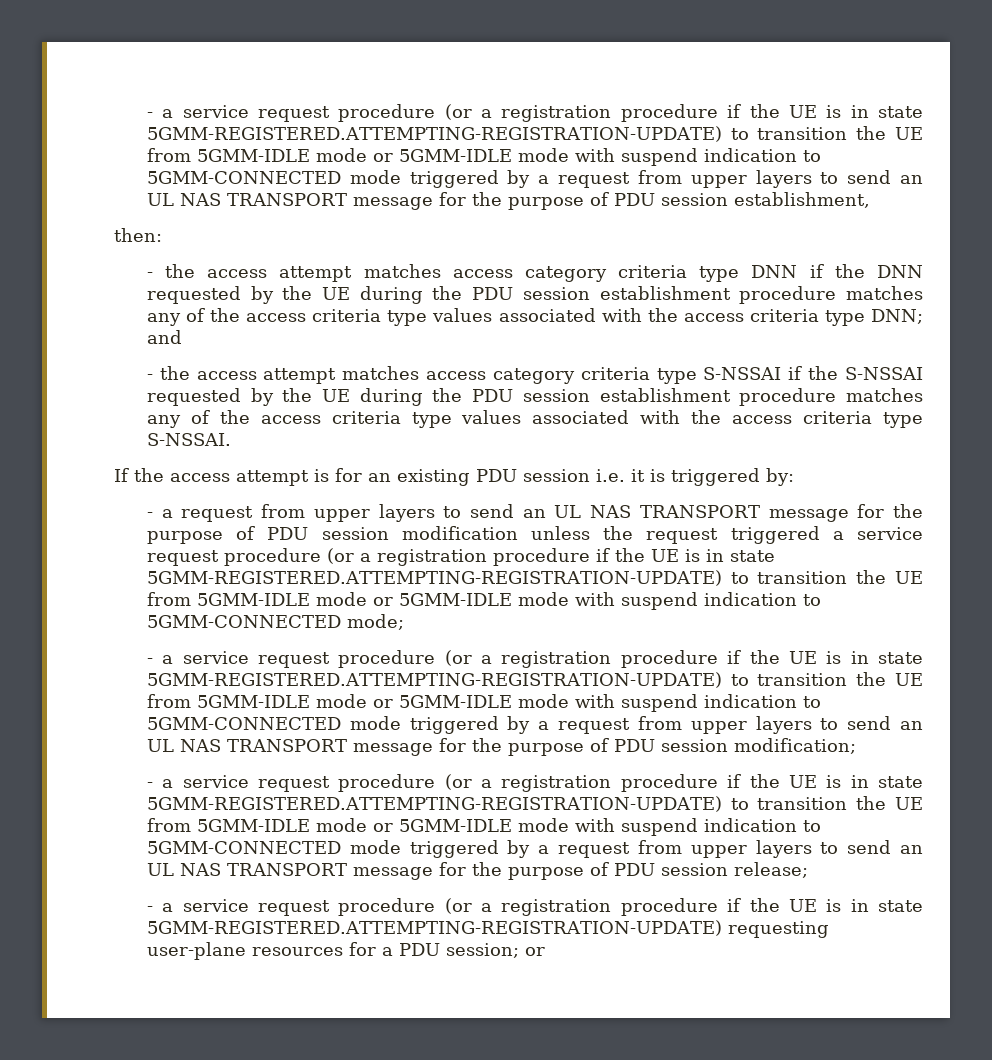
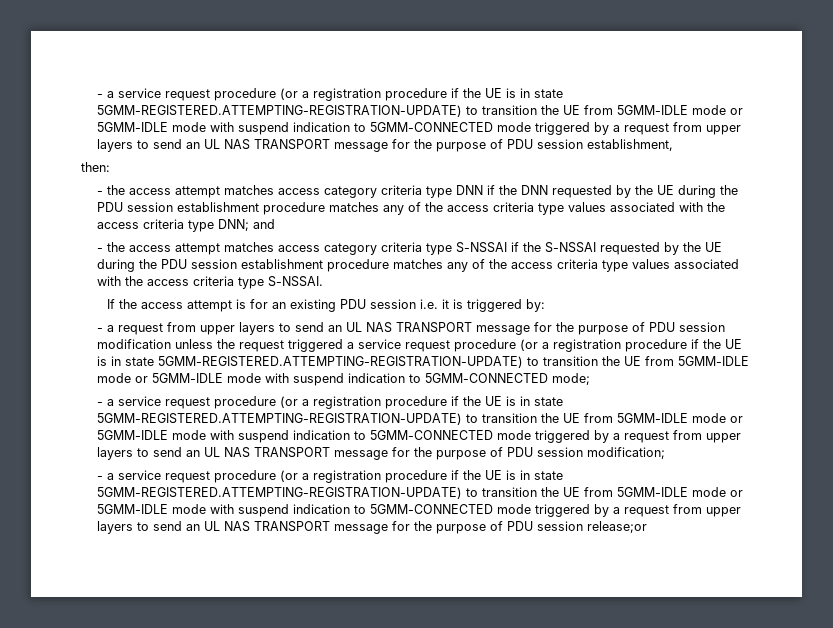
- - a service request procedure (or a registration procedure if the UE is in state 5GMM-REGISTERED.ATTEMPTING-REGISTRATION-UPDATE) to transition the UE from 5GMM-IDLE mode or 5GMM-IDLE mode with suspend indication to 5GMM-CONNECTED mode triggered by a request from upper layers to send an UL NAS TRANSPORT message for the purpose of PDU session release;
- - a service request procedure (or a registration procedure if the UE is in state 5GMM-REGISTERED.ATTEMPTING-REGISTRATION-UPDATE) requesting user-plane resources for a PDU session; or
+ - a service request procedure (or a registration procedure if the UE is in state 5GMM-REGISTERED.ATTEMPTING-REGISTRATION-UPDATE) to transition the UE from 5GMM-IDLE mode or 5GMM-IDLE mode with suspend indication to 5GMM-CONNECTED mode triggered by a request from upper layers to send an UL NAS TRANSPORT message for the purpose of PDU session release;or

